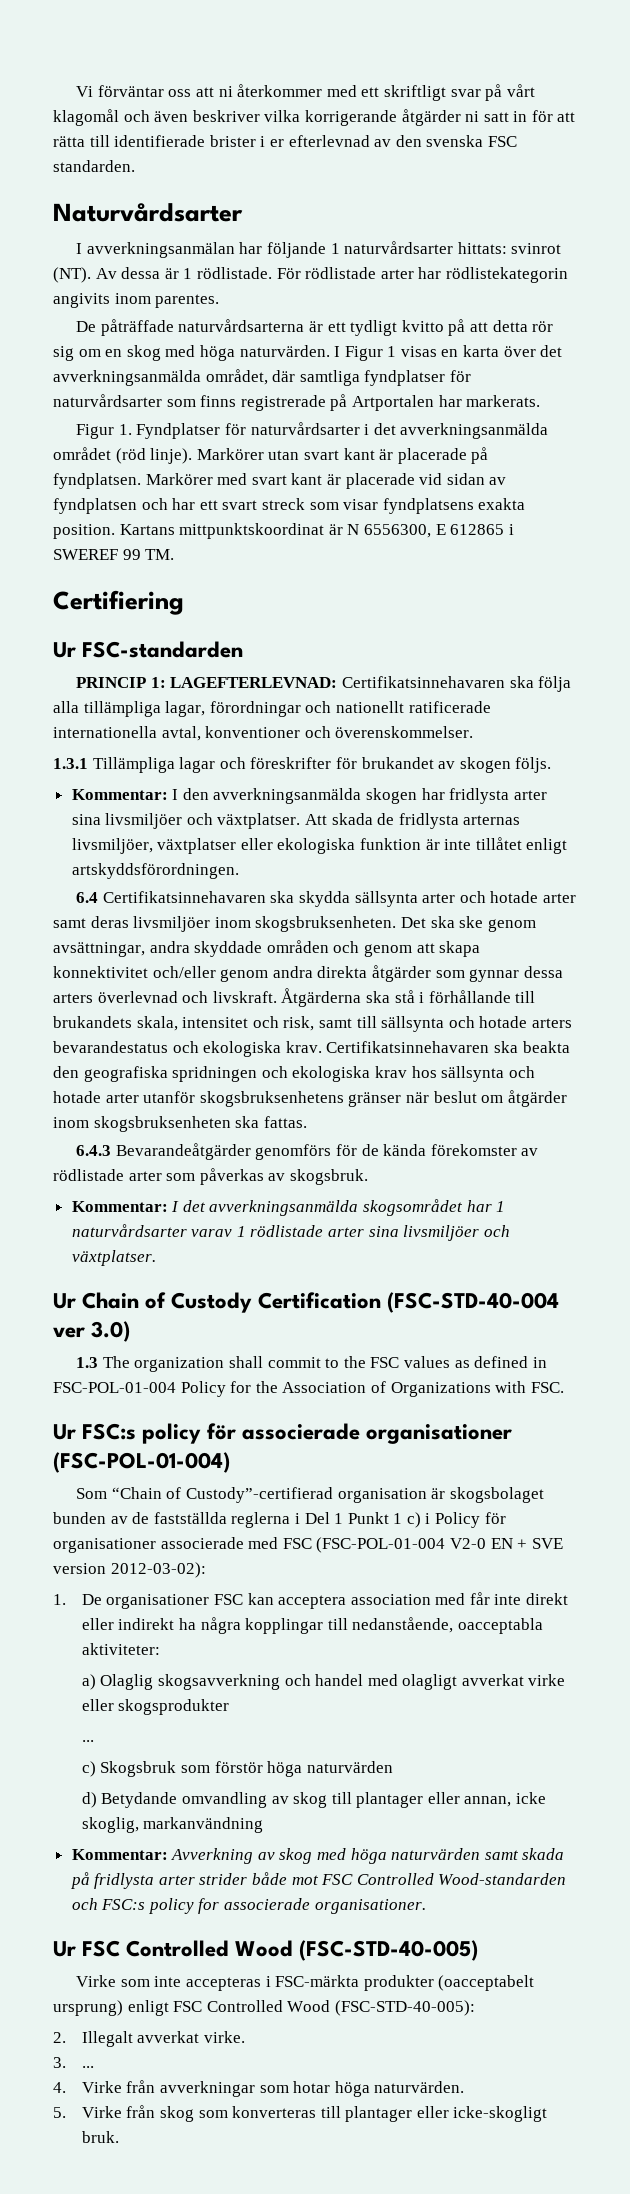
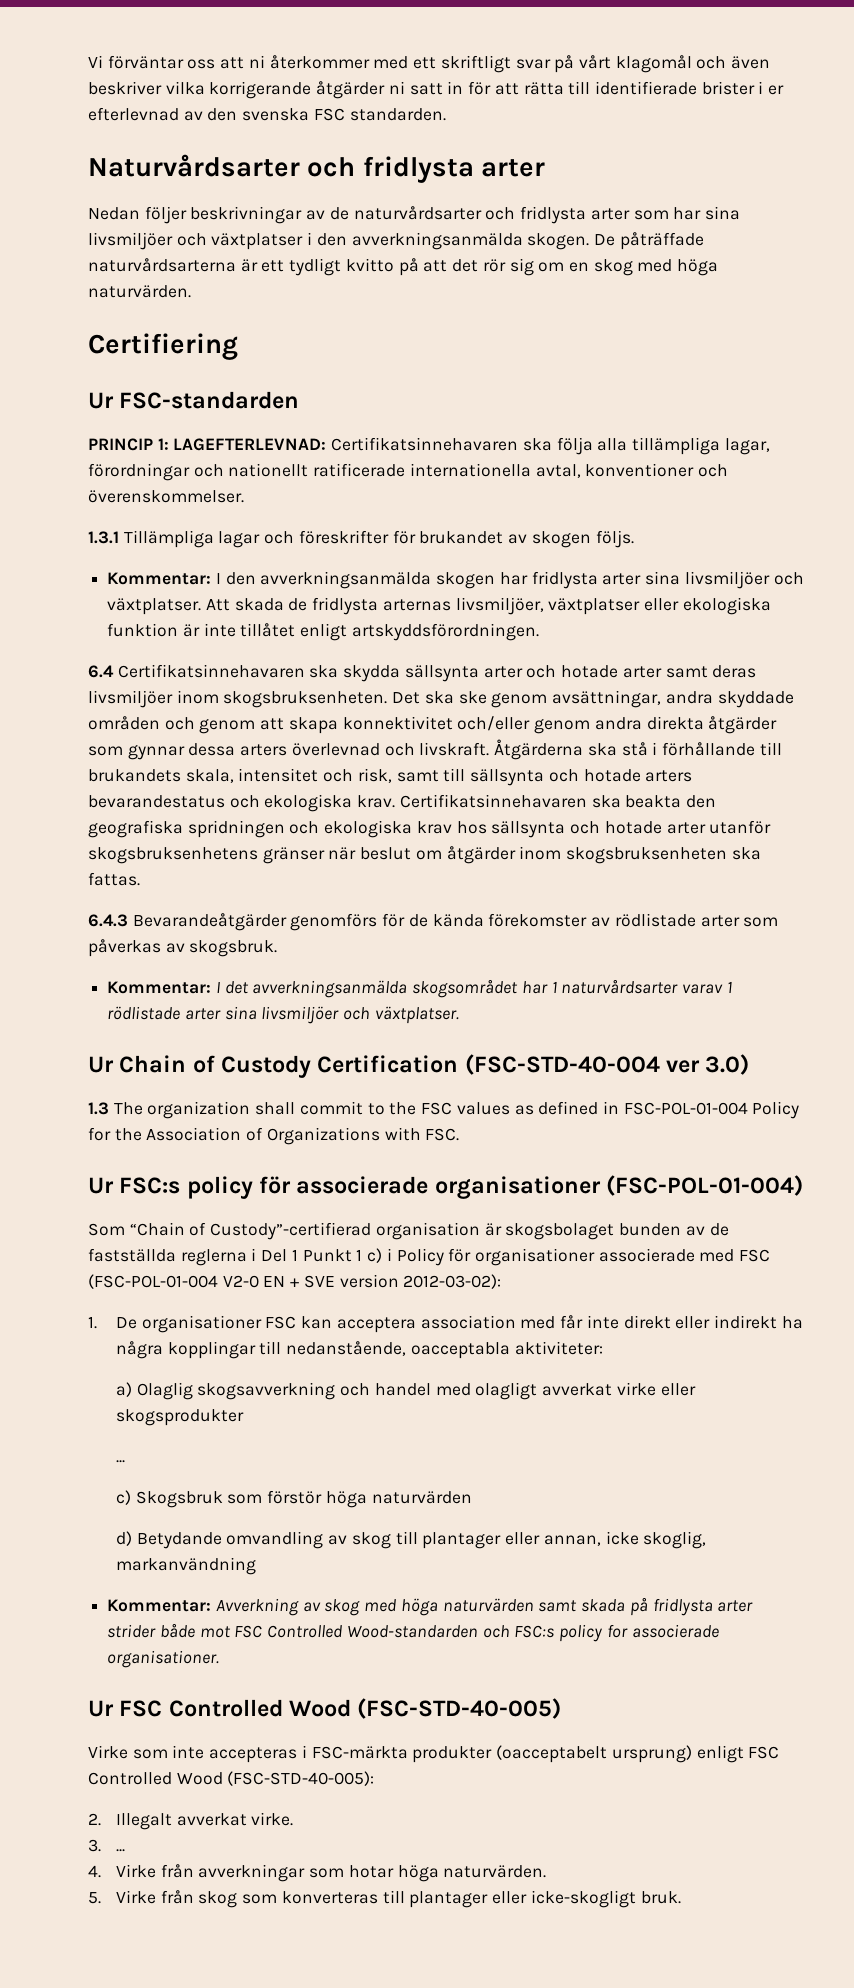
- Naturvårdsarter
- I avverkningsanmälan har följande 1 naturvårdsarter hittats: svinrot (NT). Av dessa är 1 rödlistade. För rödlistade arter har rödlistekategorin angivits inom parentes.
- De påträffade naturvårdsarterna är ett tydligt kvitto på att detta rör sig om en skog med höga naturvärden. I Figur 1 visas en karta över det avverkningsanmälda området, där samtliga fyndplatser för naturvårdsarter som finns registrerade på Artportalen har markerats.
- Figur 1. Fyndplatser för naturvårdsarter i det avverkningsanmälda området (röd linje). Markörer utan svart kant är placerade på fyndplatsen. Markörer med svart kant är placerade vid sidan av fyndplatsen och har ett svart streck som visar fyndplatsens exakta position. Kartans mittpunktskoordinat är N 6556300, E 612865 i SWEREF 99 TM.
+ Naturvårdsarter och fridlysta arter
+ Nedan följer beskrivningar av de naturvårdsarter och fridlysta arter som har sina livsmiljöer och växtplatser i den avverkningsanmälda skogen. De påträffade naturvårdsarterna är ett tydligt kvitto på att det rör sig om en skog med höga naturvärden.

